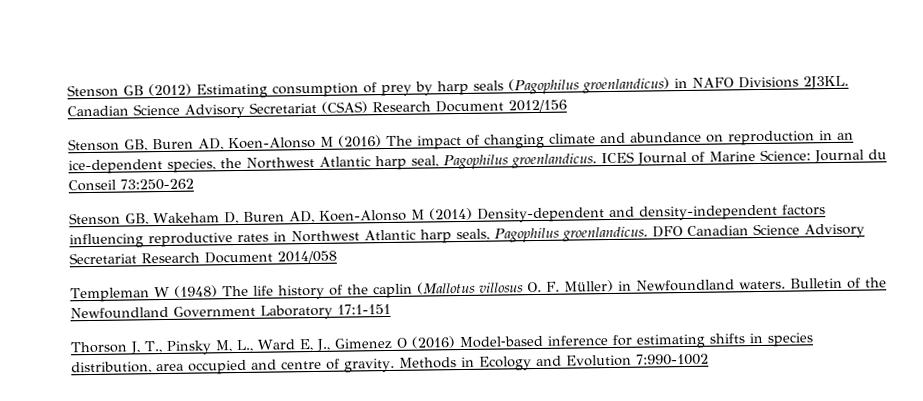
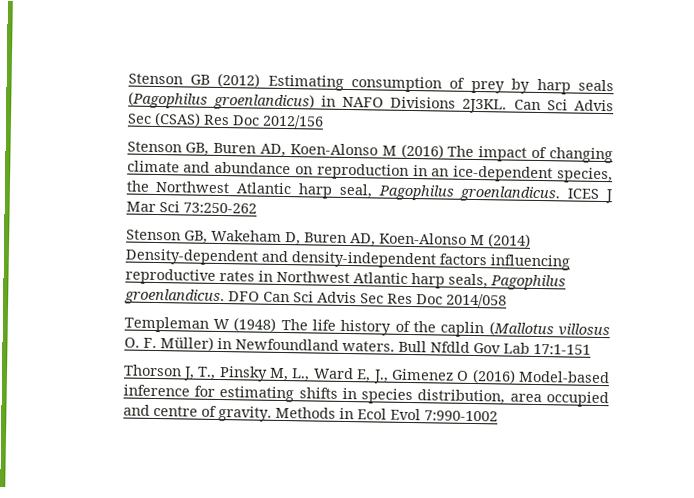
- Canadian Science Advisory Secretariat (CSAS) Research Document 2012/156
+ Can Sci Advis Sec (CSAS) Res Doc 2012/156
- ICES Journal of Marine Science: Journal du Conseil 73:250-262
+ ICES J Mar Sci 73:250-262
- DFO Canadian Science Advisory Secretariat Research Document 2014/058
+ DFO Can Sci Advis Sec Res Doc 2014/058
- Bulletin of the Newfoundland Government Laboratory 17:1-151
+ Bull Nfdld Gov Lab 17:1-151
- Methods in Ecology and Evolution 7:990-1002
+ Methods in Ecol Evol 7:990-1002

